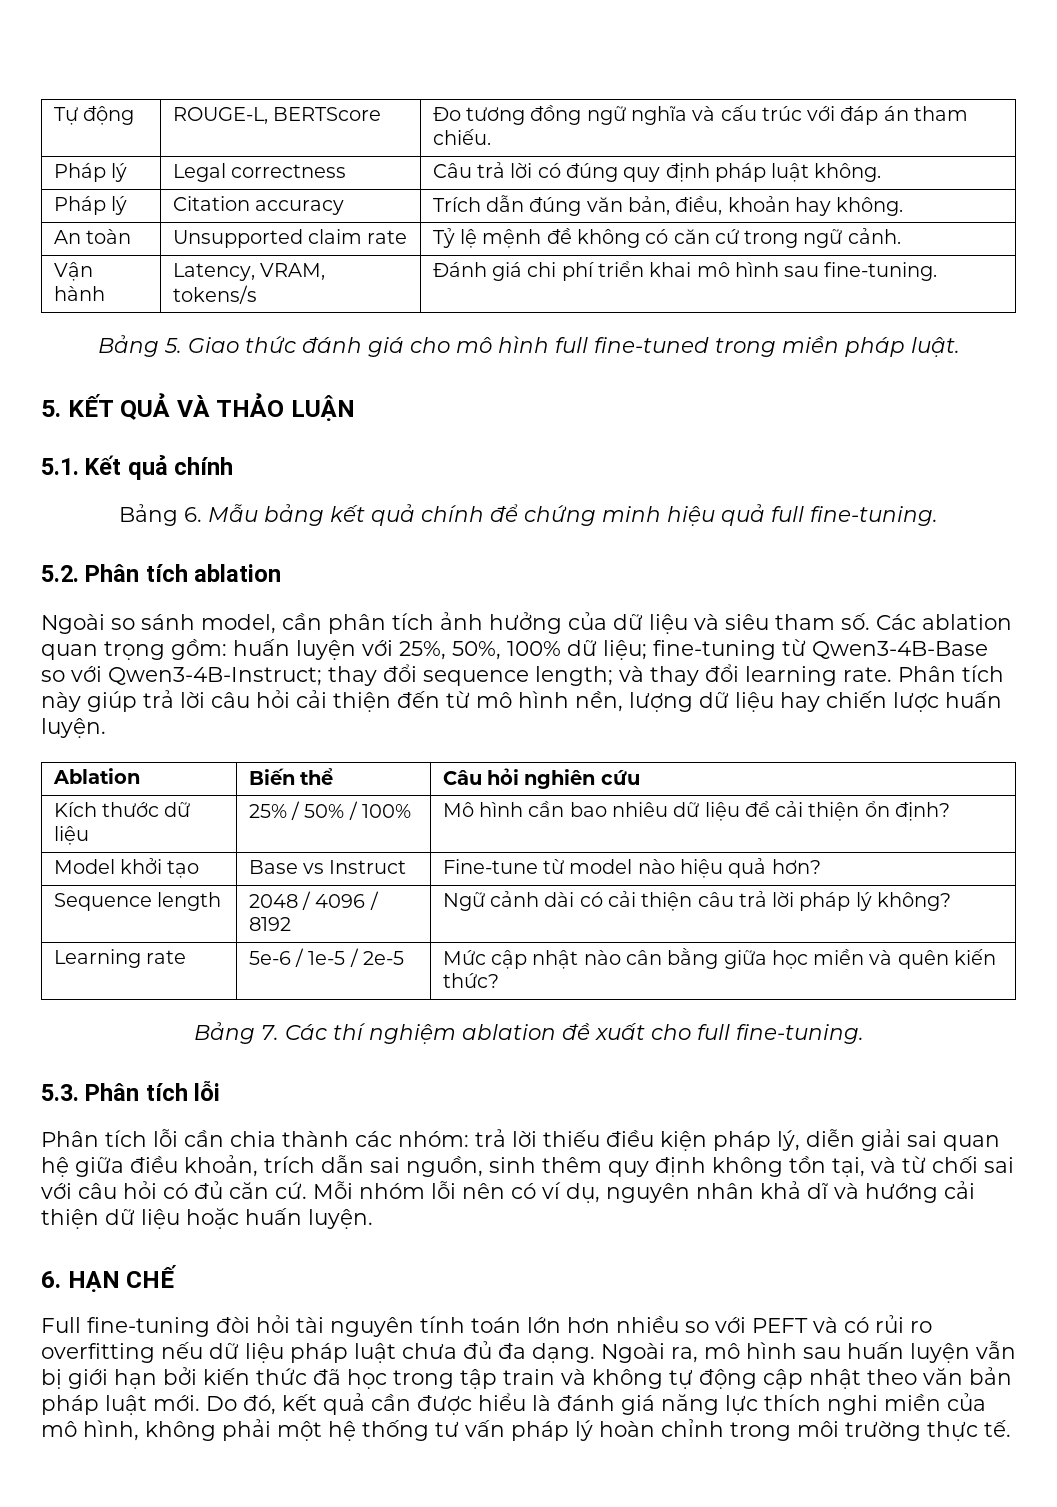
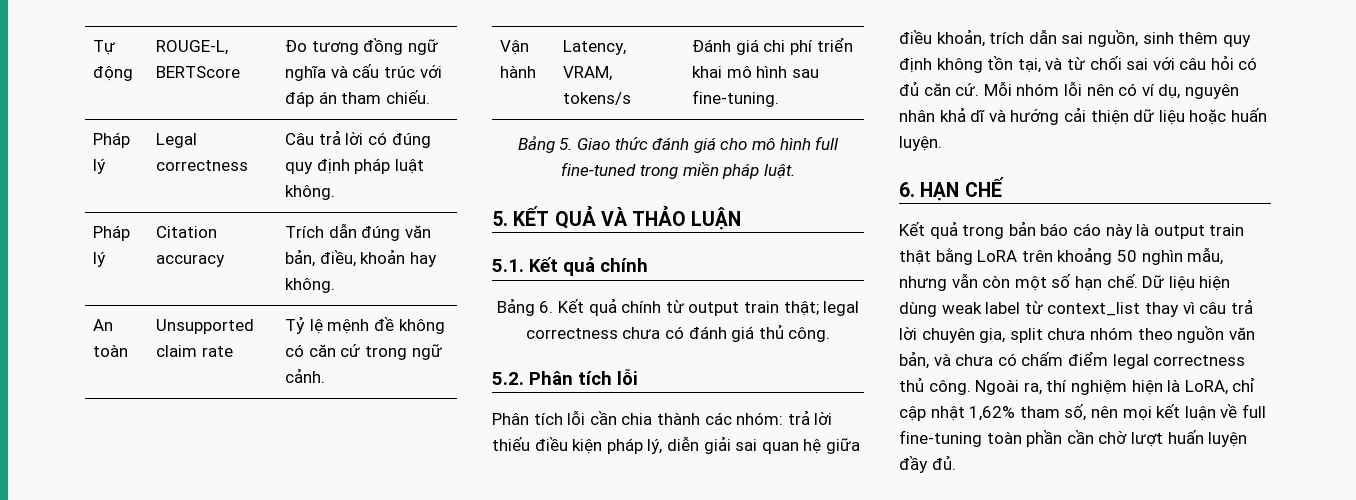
- Bảng 6. Mẫu bảng kết quả chính để chứng minh hiệu quả full fine-tuning.
- 5.2. Phân tích ablation
- Ngoài so sánh model, cần phân tích ảnh hưởng của dữ liệu và siêu tham số. Các ablation quan trọng gồm: huấn luyện với 25%, 50%, 100% dữ liệu; fine-tuning từ Qwen3-4B-Base so với Qwen3-4B-Instruct; thay đổi sequence length; và thay đổi learning rate. Phân tích này giúp trả lời câu hỏi cải thiện đến từ mô hình nền, lượng dữ liệu hay chiến lược huấn luyện.
- Ablation | Biến thể | Câu hỏi nghiên cứu
- Kích thước dữ liệu | 25% / 50% / 100% | Mô hình cần bao nhiêu dữ liệu để cải thiện ổn định?
- Model khởi tạo | Base vs Instruct | Fine-tune từ model nào hiệu quả hơn?
- Sequence length | 2048 / 4096 / 8192 | Ngữ cảnh dài có cải thiện câu trả lời pháp lý không?
- Learning rate | 5e-6 / 1e-5 / 2e-5 | Mức cập nhật nào cân bằng giữa học miền và quên kiến thức?
- Bảng 7. Các thí nghiệm ablation đề xuất cho full fine-tuning.
- 5.3. Phân tích lỗi
+ Bảng 6. Kết quả chính từ output train thật; legal correctness chưa có đánh giá thủ công.
+ 5.2. Phân tích lỗi
- Full fine-tuning đòi hỏi tài nguyên tính toán lớn hơn nhiều so với PEFT và có rủi ro overfitting nếu dữ liệu pháp luật chưa đủ đa dạng. Ngoài ra, mô hình sau huấn luyện vẫn bị giới hạn bởi kiến thức đã học trong tập train và không tự động cập nhật theo văn bản pháp luật mới. Do đó, kết quả cần được hiểu là đánh giá năng lực thích nghi miền của mô hình, không phải một hệ thống tư vấn pháp lý hoàn chỉnh trong môi trường thực tế.
+ Kết quả trong bản báo cáo này là output train thật bằng LoRA trên khoảng 50 nghìn mẫu, nhưng vẫn còn một số hạn chế. Dữ liệu hiện dùng weak label từ context_list thay vì câu trả lời chuyên gia, split chưa nhóm theo nguồn văn bản, và chưa có chấm điểm legal correctness thủ công. Ngoài ra, thí nghiệm hiện là LoRA, chỉ cập nhật 1,62% tham số, nên mọi kết luận về full fine-tuning toàn phần cần chờ lượt huấn luyện đầy đủ.

